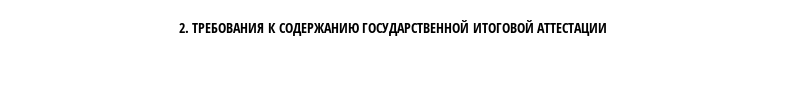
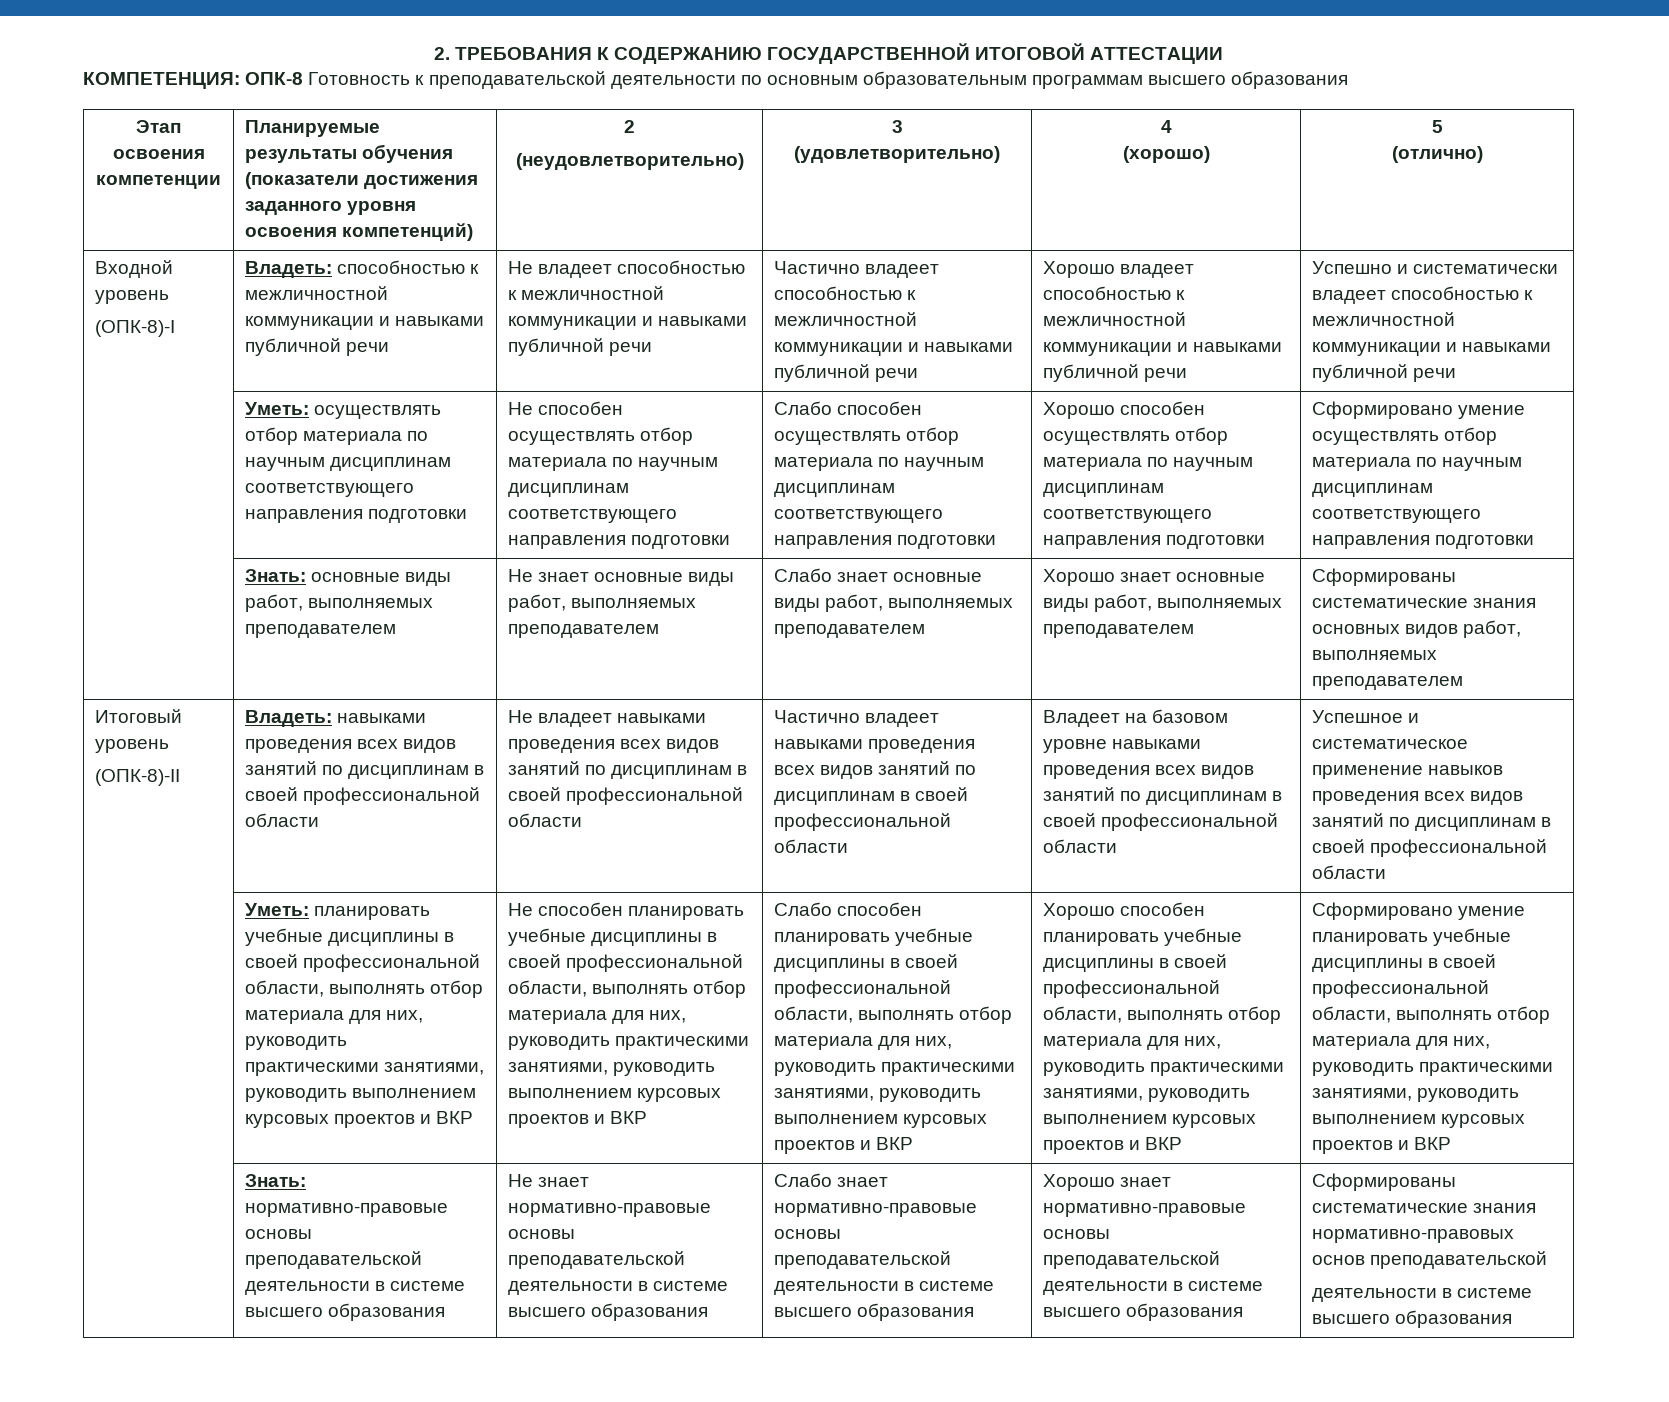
+ КОМПЕТЕНЦИЯ: ОПК-8 Готовность к преподавательской деятельности по основным образовательным программам высшего образования
+ Этап освоения компетенции | Планируемые результаты обучения (показатели достижения заданного уровня освоения компетенций) | 2
+ (неудовлетворительно) | 3
+ (удовлетворительно) | 4
+ (хорошо) | 5
+ (отлично)
+ Входной уровень
+ (ОПК-8)-I | Владеть: способностью к межличностной коммуникации и навыками публичной речи | Не владеет способностью к межличностной коммуникации и навыками публичной речи | Частично владеет способностью к межличностной коммуникации и навыками публичной речи | Хорошо владеет способностью к межличностной коммуникации и навыками публичной речи | Успешно и систематически владеет способностью к межличностной коммуникации и навыками публичной речи
+ | Уметь: осуществлять отбор материала по научным дисциплинам соответствующего направления подготовки | Не способен осуществлять отбор материала по научным дисциплинам соответствующего направления подготовки | Слабо способен осуществлять отбор материала по научным дисциплинам соответствующего направления подготовки | Хорошо способен осуществлять отбор материала по научным дисциплинам соответствующего направления подготовки | Сформировано умение осуществлять отбор материала по научным дисциплинам соответствующего направления подготовки
+ | Знать: основные виды работ, выполняемых преподавателем | Не знает основные виды работ, выполняемых преподавателем | Слабо знает основные виды работ, выполняемых преподавателем | Хорошо знает основные виды работ, выполняемых преподавателем | Сформированы систематические знания основных видов работ, выполняемых преподавателем
+ Итоговый уровень
+ (ОПК-8)-II | Владеть: навыками проведения всех видов занятий по дисциплинам в своей профессиональной области | Не владеет навыками проведения всех видов занятий по дисциплинам в своей профессиональной области | Частично владеет навыками проведения всех видов занятий по дисциплинам в своей профессиональной области | Владеет на базовом уровне навыками проведения всех видов занятий по дисциплинам в своей профессиональной области | Успешное и систематическое применение навыков проведения всех видов занятий по дисциплинам в своей профессиональной области
+ | Уметь: планировать учебные дисциплины в своей профессиональной области, выполнять отбор материала для них, руководить практическими занятиями, руководить выполнением курсовых проектов и ВКР | Не способен планировать учебные дисциплины в своей профессиональной области, выполнять отбор материала для них, руководить практическими занятиями, руководить выполнением курсовых проектов и ВКР | Слабо способен планировать учебные дисциплины в своей профессиональной области, выполнять отбор материала для них, руководить практическими занятиями, руководить выполнением курсовых проектов и ВКР | Хорошо способен планировать учебные дисциплины в своей профессиональной области, выполнять отбор материала для них, руководить практическими занятиями, руководить выполнением курсовых проектов и ВКР | Сформировано умение планировать учебные дисциплины в своей профессиональной области, выполнять отбор материала для них, руководить практическими занятиями, руководить выполнением курсовых проектов и ВКР
+ | Знать: нормативно-правовые основы преподавательской деятельности в системе высшего образования | Не знает нормативно-правовые основы преподавательской деятельности в системе высшего образования | Слабо знает нормативно-правовые основы преподавательской деятельности в системе высшего образования | Хорошо знает нормативно-правовые основы преподавательской деятельности в системе высшего образования | Сформированы систематические знания нормативно-правовых основ преподавательской
+ деятельности в системе высшего образования

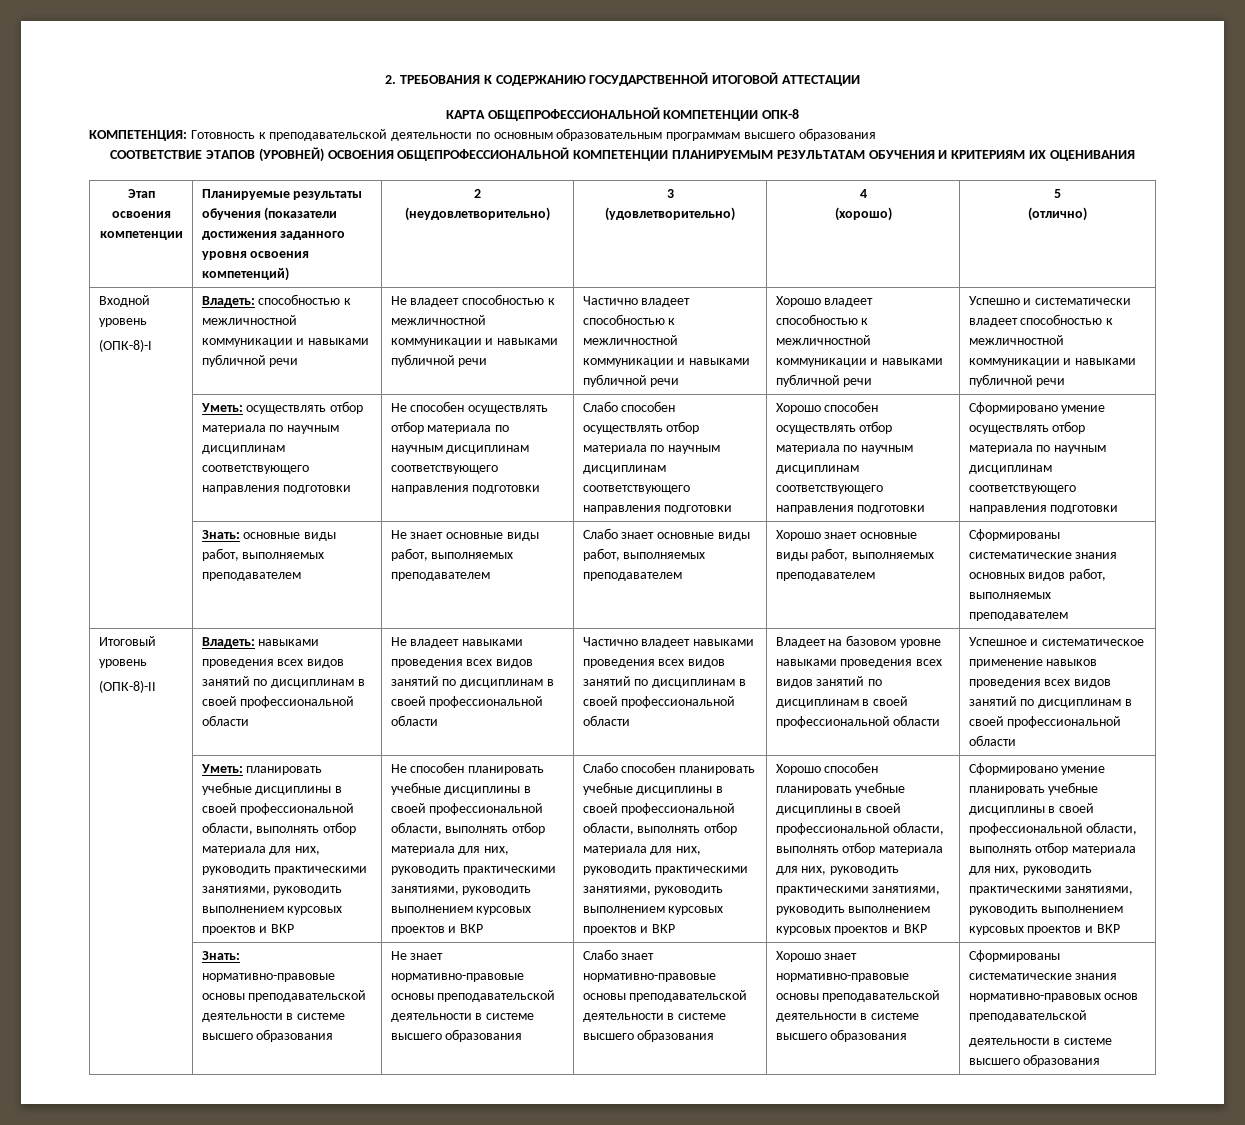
+ КАРТА ОБЩЕПРОФЕССИОНАЛЬНОЙ КОМПЕТЕНЦИИ ОПК-8
- КОМПЕТЕНЦИЯ: ОПК-8 Готовность к преподавательской деятельности по основным образовательным программам высшего образования
+ КОМПЕТЕНЦИЯ: Готовность к преподавательской деятельности по основным образовательным программам высшего образования
+ СООТВЕТСТВИЕ ЭТАПОВ (УРОВНЕЙ) ОСВОЕНИЯ ОБЩЕПРОФЕССИОНАЛЬНОЙ КОМПЕТЕНЦИИ ПЛАНИРУЕМЫМ РЕЗУЛЬТАТАМ ОБУЧЕНИЯ И КРИТЕРИЯМ ИХ ОЦЕНИВАНИЯ

